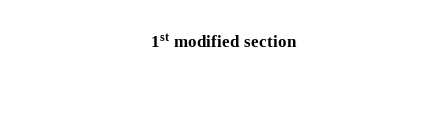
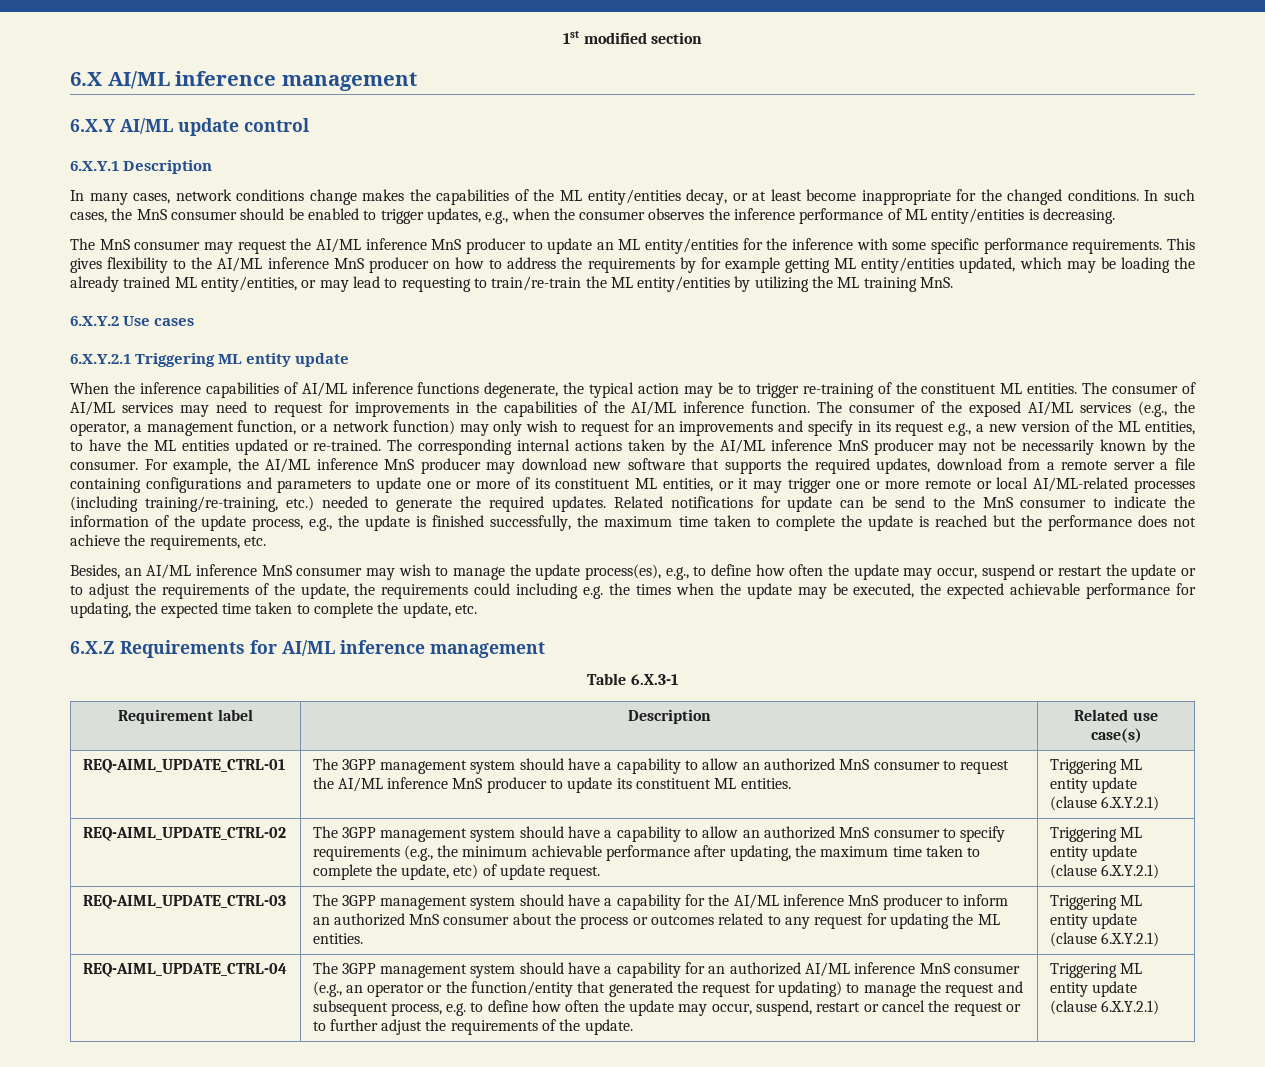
+ 6.X AI/ML inference management
+ 6.X.Y AI/ML update control
+ 6.X.Y.1 Description
+ In many cases, network conditions change makes the capabilities of the ML entity/entities decay, or at least become inappropriate for the changed conditions. In such cases, the MnS consumer should be enabled to trigger updates, e.g., when the consumer observes the inference performance of ML entity/entities is decreasing.
+ The MnS consumer may request the AI/ML inference MnS producer to update an ML entity/entities for the inference with some specific performance requirements. This gives flexibility to the AI/ML inference MnS producer on how to address the requirements by for example getting ML entity/entities updated, which may be loading the already trained ML entity/entities, or may lead to requesting to train/re-train the ML entity/entities by utilizing the ML training MnS.
+ 6.X.Y.2 Use cases
+ 6.X.Y.2.1 Triggering ML entity update
+ When the inference capabilities of AI/ML inference functions degenerate, the typical action may be to trigger re-training of the constituent ML entities. The consumer of AI/ML services may need to request for improvements in the capabilities of the AI/ML inference function. The consumer of the exposed AI/ML services (e.g., the operator, a management function, or a network function) may only wish to request for an improvements and specify in its request e.g., a new version of the ML entities, to have the ML entities updated or re-trained. The corresponding internal actions taken by the AI/ML inference MnS producer may not be necessarily known by the consumer. For example, the AI/ML inference MnS producer may download new software that supports the required updates, download from a remote server a file containing configurations and parameters to update one or more of its constituent ML entities, or it may trigger one or more remote or local AI/ML-related processes (including training/re-training, etc.) needed to generate the required updates. Related notifications for update can be send to the MnS consumer to indicate the information of the update process, e.g., the update is finished successfully, the maximum time taken to complete the update is reached but the performance does not achieve the requirements, etc.
+ Besides, an AI/ML inference MnS consumer may wish to manage the update process(es), e.g., to define how often the update may occur, suspend or restart the update or to adjust the requirements of the update, the requirements could including e.g. the times when the update may be executed, the expected achievable performance for updating, the expected time taken to complete the update, etc.
+ 6.X.Z Requirements for AI/ML inference management
+ Table 6.X.3-1
+ Requirement label | Description | Related use case(s)
+ REQ-AIML_UPDATE_CTRL-01 | The 3GPP management system should have a capability to allow an authorized MnS consumer to request the AI/ML inference MnS producer to update its constituent ML entities. | Triggering ML entity update (clause 6.X.Y.2.1)
+ REQ-AIML_UPDATE_CTRL-02 | The 3GPP management system should have a capability to allow an authorized MnS consumer to specify requirements (e.g., the minimum achievable performance after updating, the maximum time taken to complete the update, etc) of update request. | Triggering ML entity update (clause 6.X.Y.2.1)
+ REQ-AIML_UPDATE_CTRL-03 | The 3GPP management system should have a capability for the AI/ML inference MnS producer to inform an authorized MnS consumer about the process or outcomes related to any request for updating the ML entities. | Triggering ML entity update (clause 6.X.Y.2.1)
+ REQ-AIML_UPDATE_CTRL-04 | The 3GPP management system should have a capability for an authorized AI/ML inference MnS consumer (e.g., an operator or the function/entity that generated the request for updating) to manage the request and subsequent process, e.g. to define how often the update may occur, suspend, restart or cancel the request or to further adjust the requirements of the update. | Triggering ML entity update (clause 6.X.Y.2.1)

